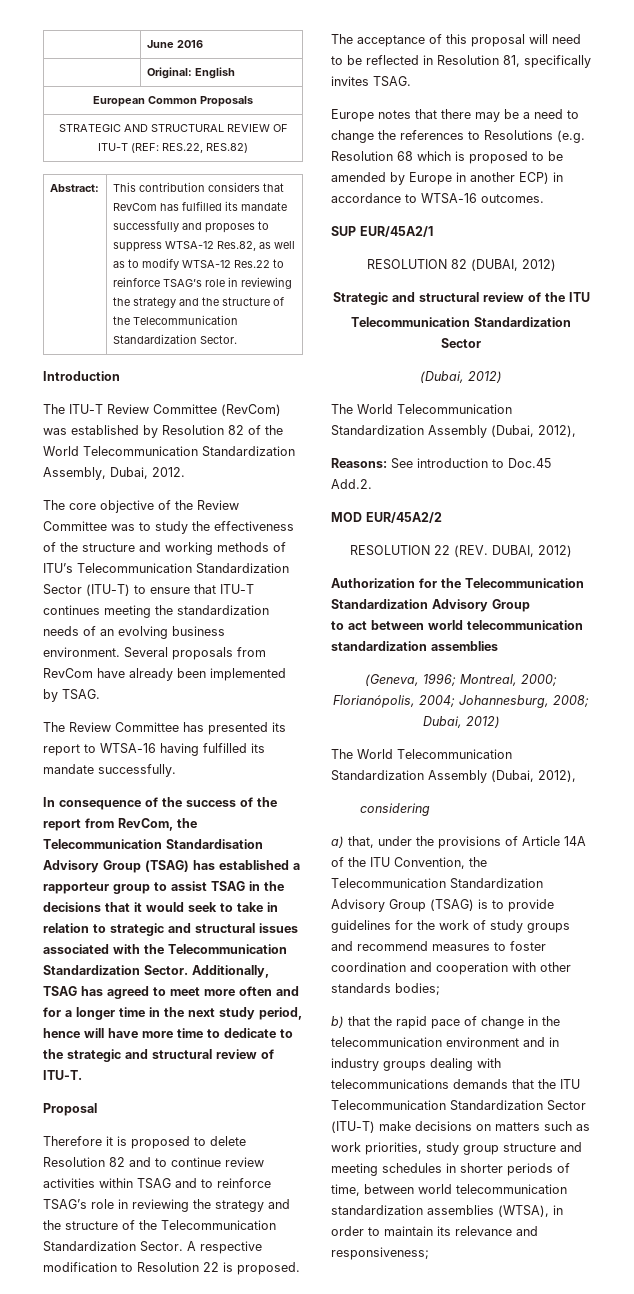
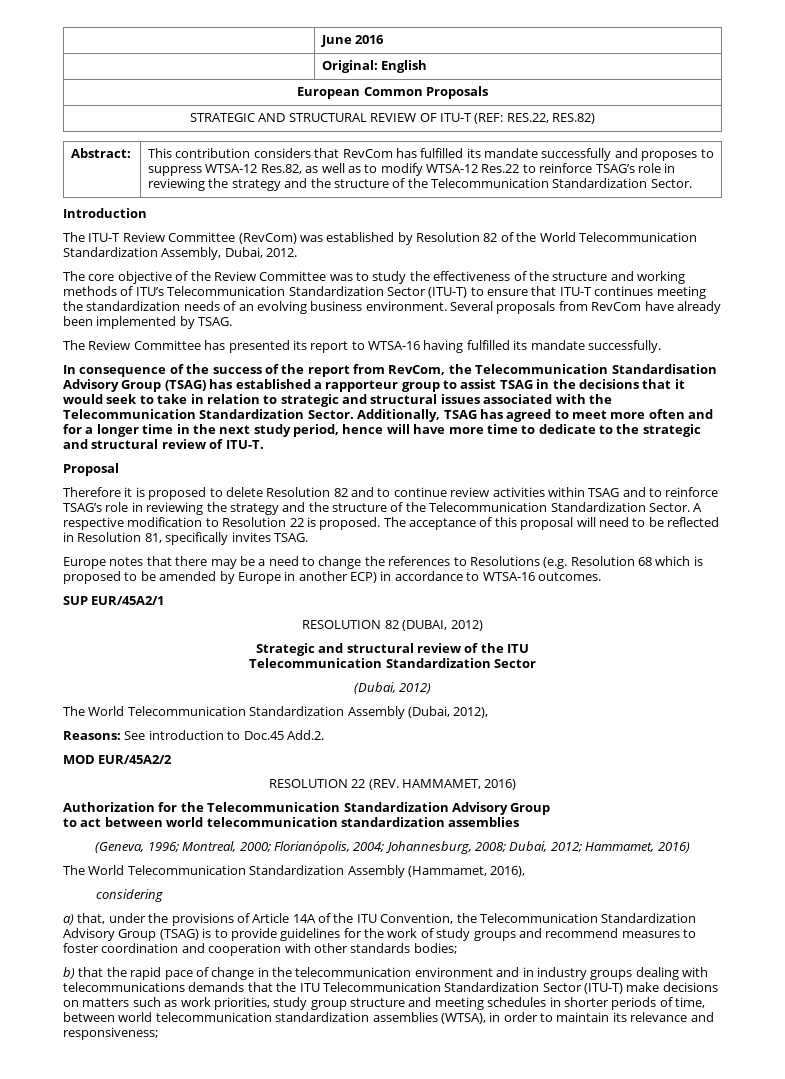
- RESOLUTION 22 (REV. DUBAI, 2012)
+ RESOLUTION 22 (REV. HAMMAMET, 2016)
- (Geneva, 1996; Montreal, 2000; Florianópolis, 2004; Johannesburg, 2008; Dubai, 2012)
- The World Telecommunication Standardization Assembly (Dubai, 2012),
+ (Geneva, 1996; Montreal, 2000; Florianópolis, 2004; Johannesburg, 2008; Dubai, 2012; Hammamet, 2016)
+ The World Telecommunication Standardization Assembly (Hammamet, 2016),

